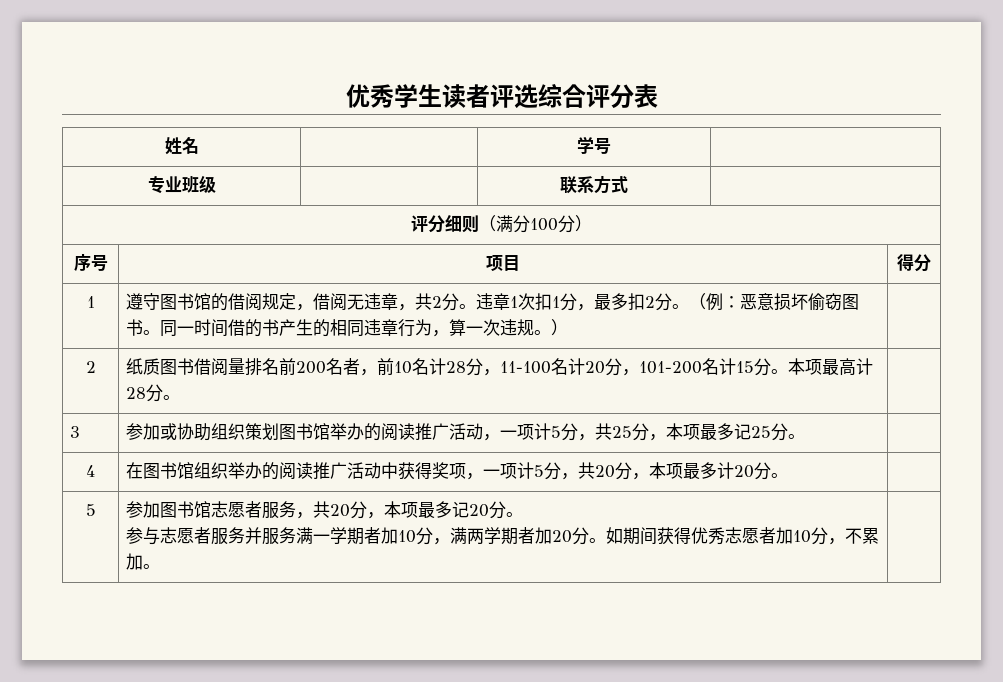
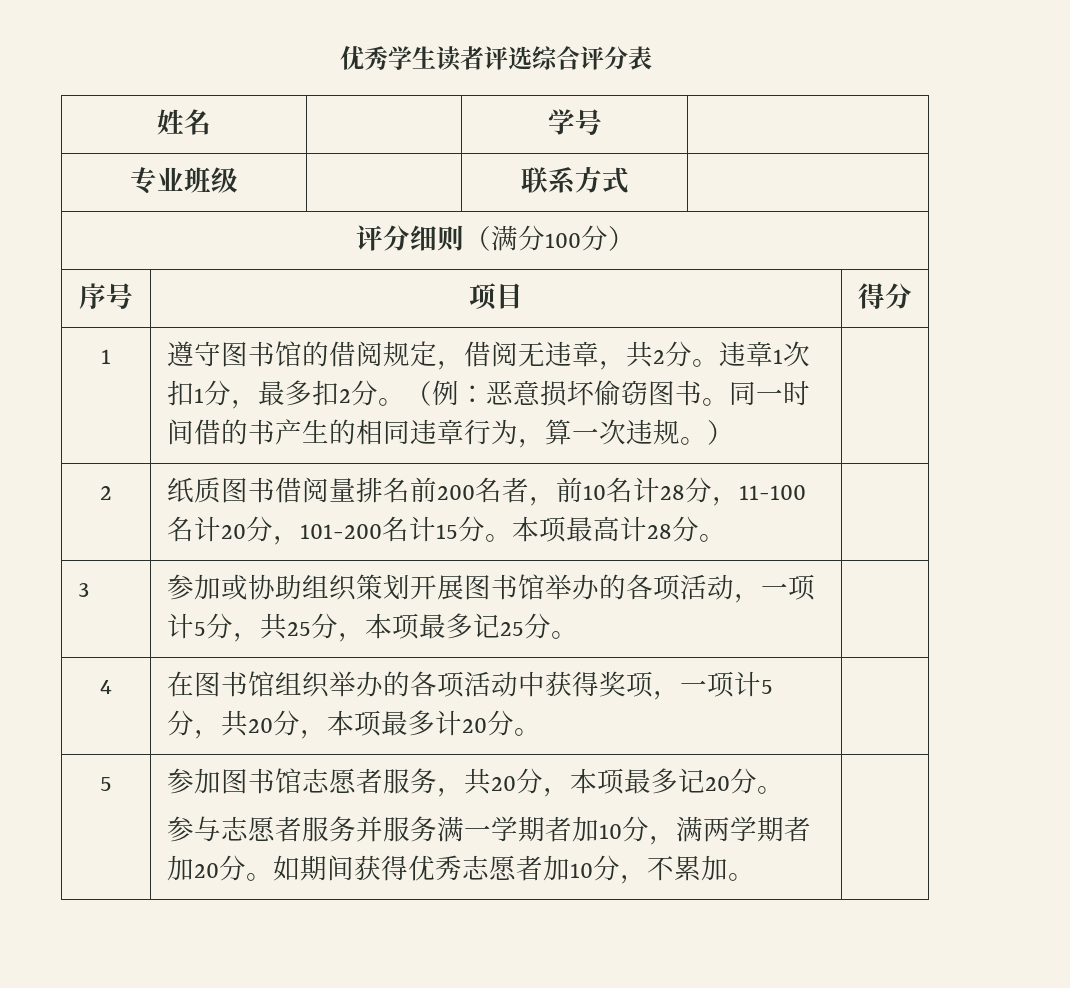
- 3 | 参加或协助组织策划图书馆举办的阅读推广活动，一项计5分，共25分，本项最多记25分。 |
+ 3 | 参加或协助组织策划开展图书馆举办的各项活动，一项计5分，共25分，本项最多记25分。 |
- 4 | 在图书馆组织举办的阅读推广活动中获得奖项，一项计5分，共20分，本项最多计20分。 |
+ 4 | 在图书馆组织举办的各项活动中获得奖项，一项计5分，共20分，本项最多计20分。 |

